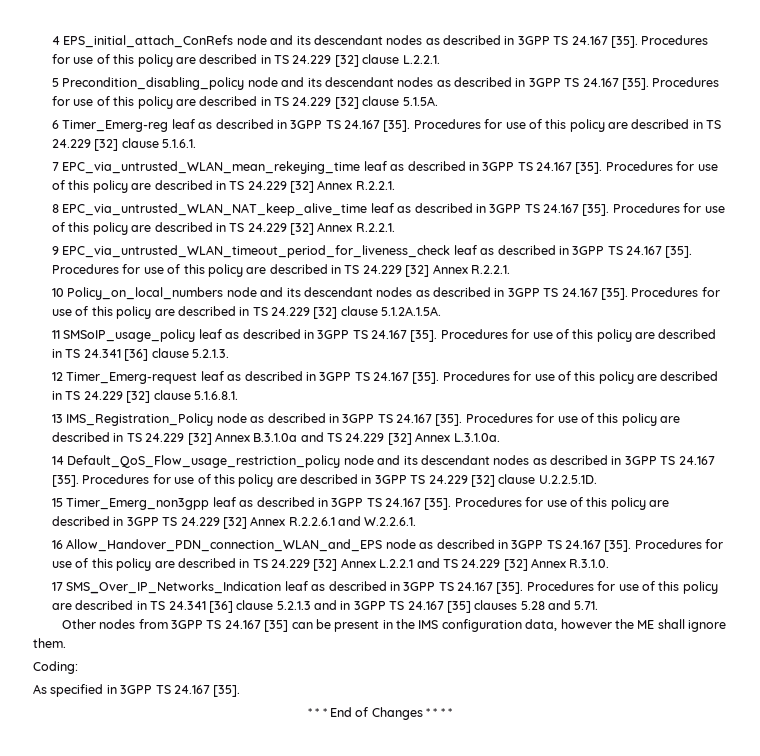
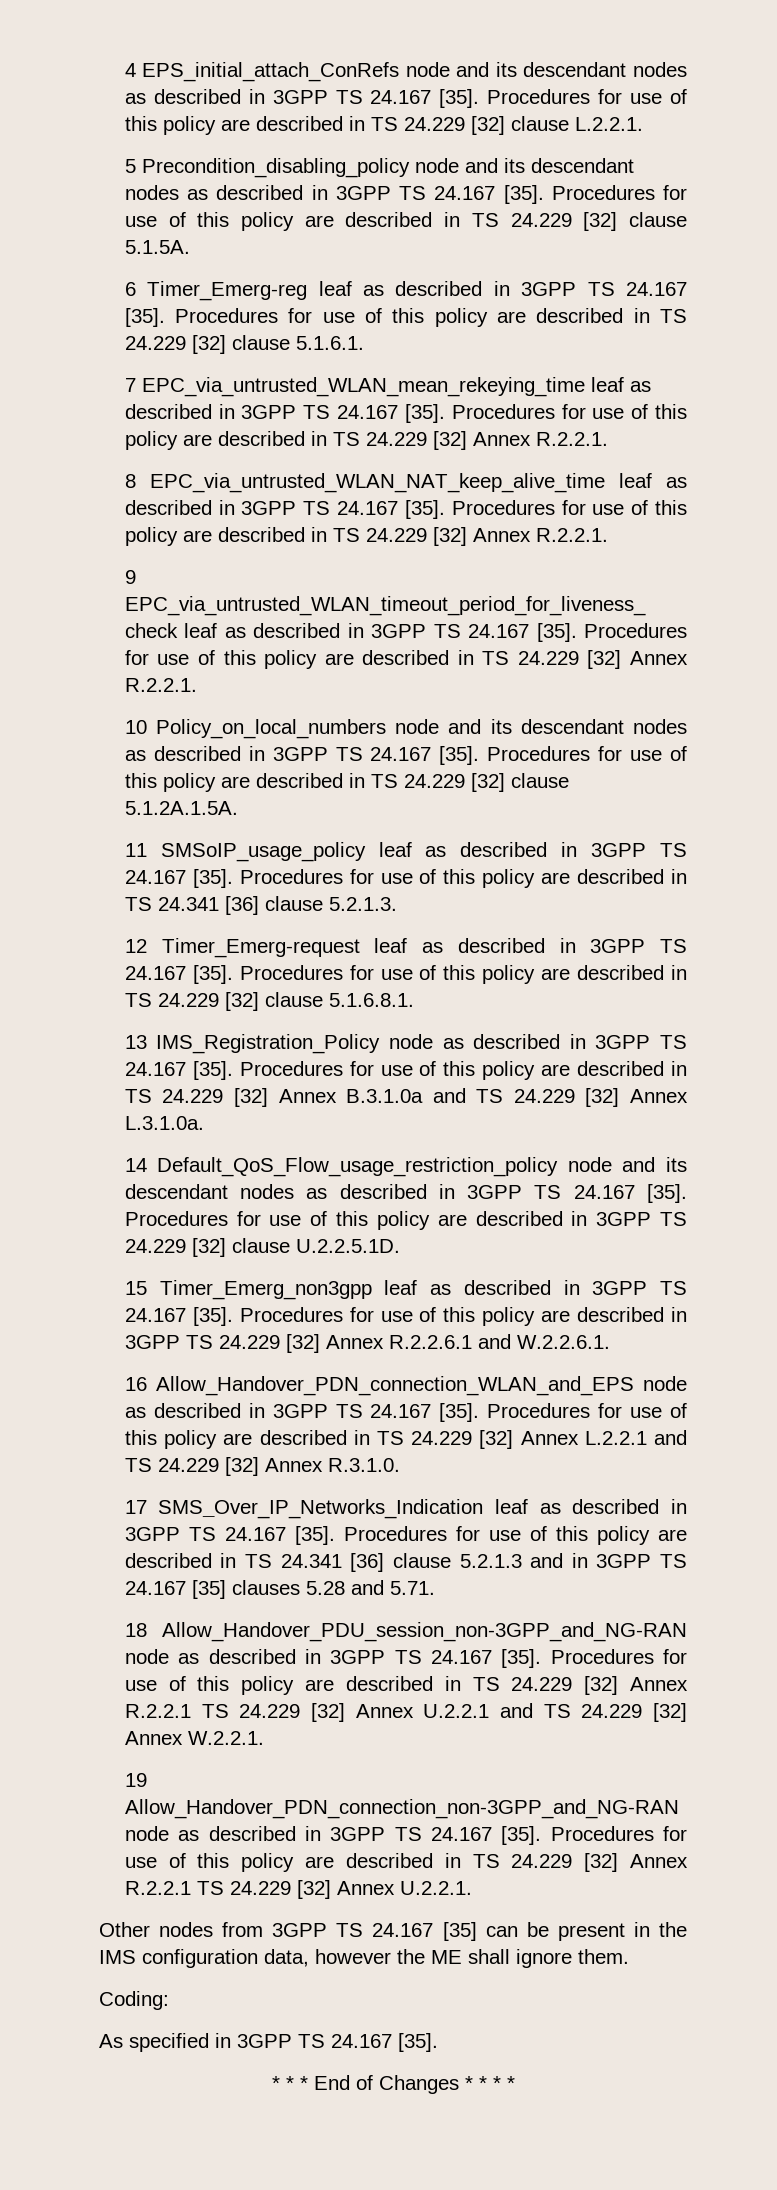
+ 18 Allow_Handover_PDU_session_non-3GPP_and_NG-RAN node as described in 3GPP TS 24.167 [35]. Procedures for use of this policy are described in TS 24.229 [32] Annex R.2.2.1 TS 24.229 [32] Annex U.2.2.1 and TS 24.229 [32] Annex W.2.2.1.
+ 19 Allow_Handover_PDN_connection_non-3GPP_and_NG-RAN node as described in 3GPP TS 24.167 [35]. Procedures for use of this policy are described in TS 24.229 [32] Annex R.2.2.1 TS 24.229 [32] Annex U.2.2.1.

